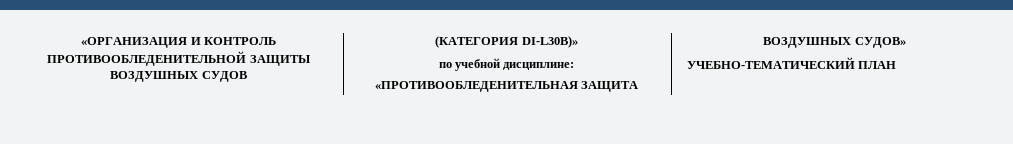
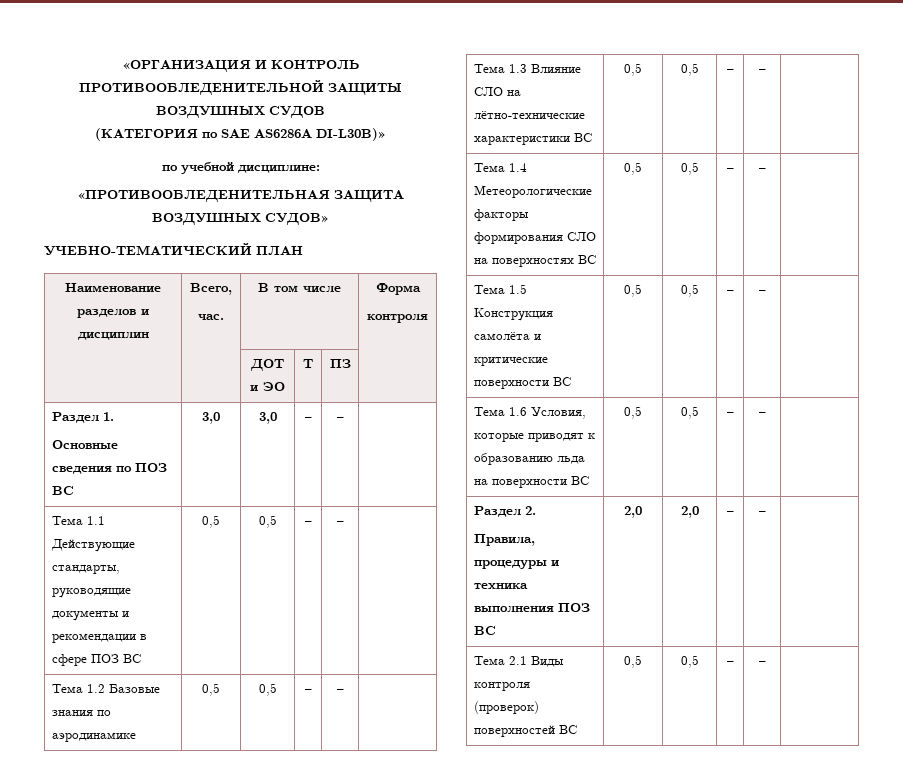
- (КАТЕГОРИЯ DI-L30B)»
+ (КАТЕГОРИЯ по SAE AS6286A DI-L30B)»
+ Наименование разделов и дисциплин | Всего,
+ час. | В том числе | Форма
+ контроля
+ | | ДОТ и ЭО | Т | ПЗ |
+ Раздел 1.
+ Основные сведения по ПОЗ ВС | 3,0 | 3,0 | – | – |
+ Тема 1.1 Действующие стандарты, руководящие документы и рекомендации в сфере ПОЗ ВС | 0,5 | 0,5 | – | – |
+ Тема 1.2 Базовые знания по аэродинамике | 0,5 | 0,5 | – | – |
+ Тема 1.3 Влияние СЛО на лётно-технические характеристики ВС | 0,5 | 0,5 | – | – |
+ Тема 1.4 Метеорологические факторы формирования СЛО на поверхностях ВС | 0,5 | 0,5 | – | – |
+ Тема 1.5 Конструкция самолёта и критические поверхности ВС | 0,5 | 0,5 | – | – |
+ Тема 1.6 Условия, которые приводят к образованию льда на поверхности ВС | 0,5 | 0,5 | – | – |
+ Раздел 2.
+ Правила, процедуры и техника выполнения ПОЗ ВС | 2,0 | 2,0 | – | – |
+ Тема 2.1 Виды контроля (проверок) поверхностей ВС | 0,5 | 0,5 | – | – |

